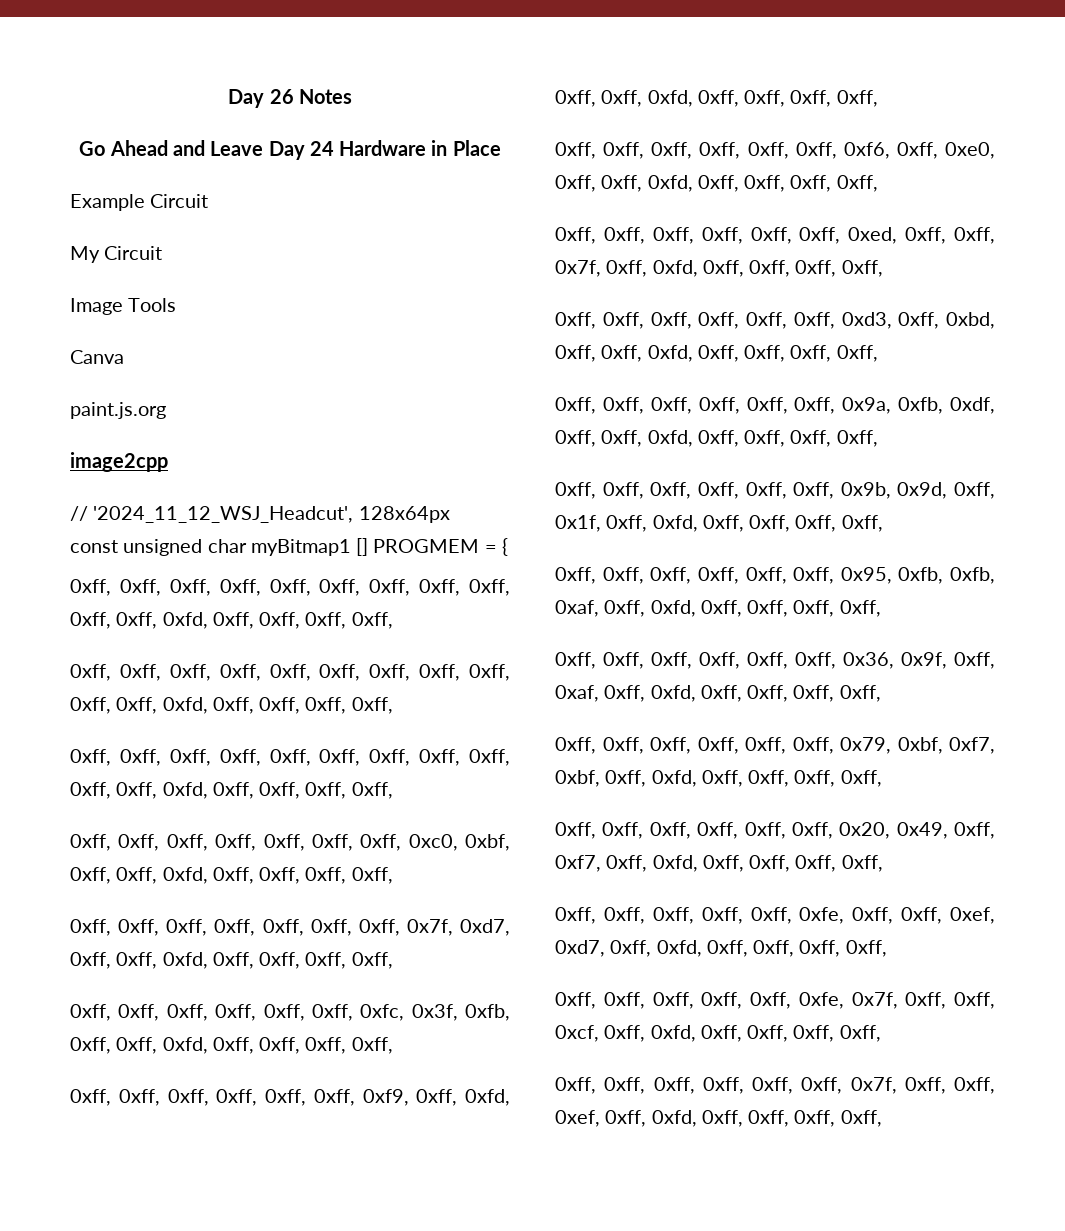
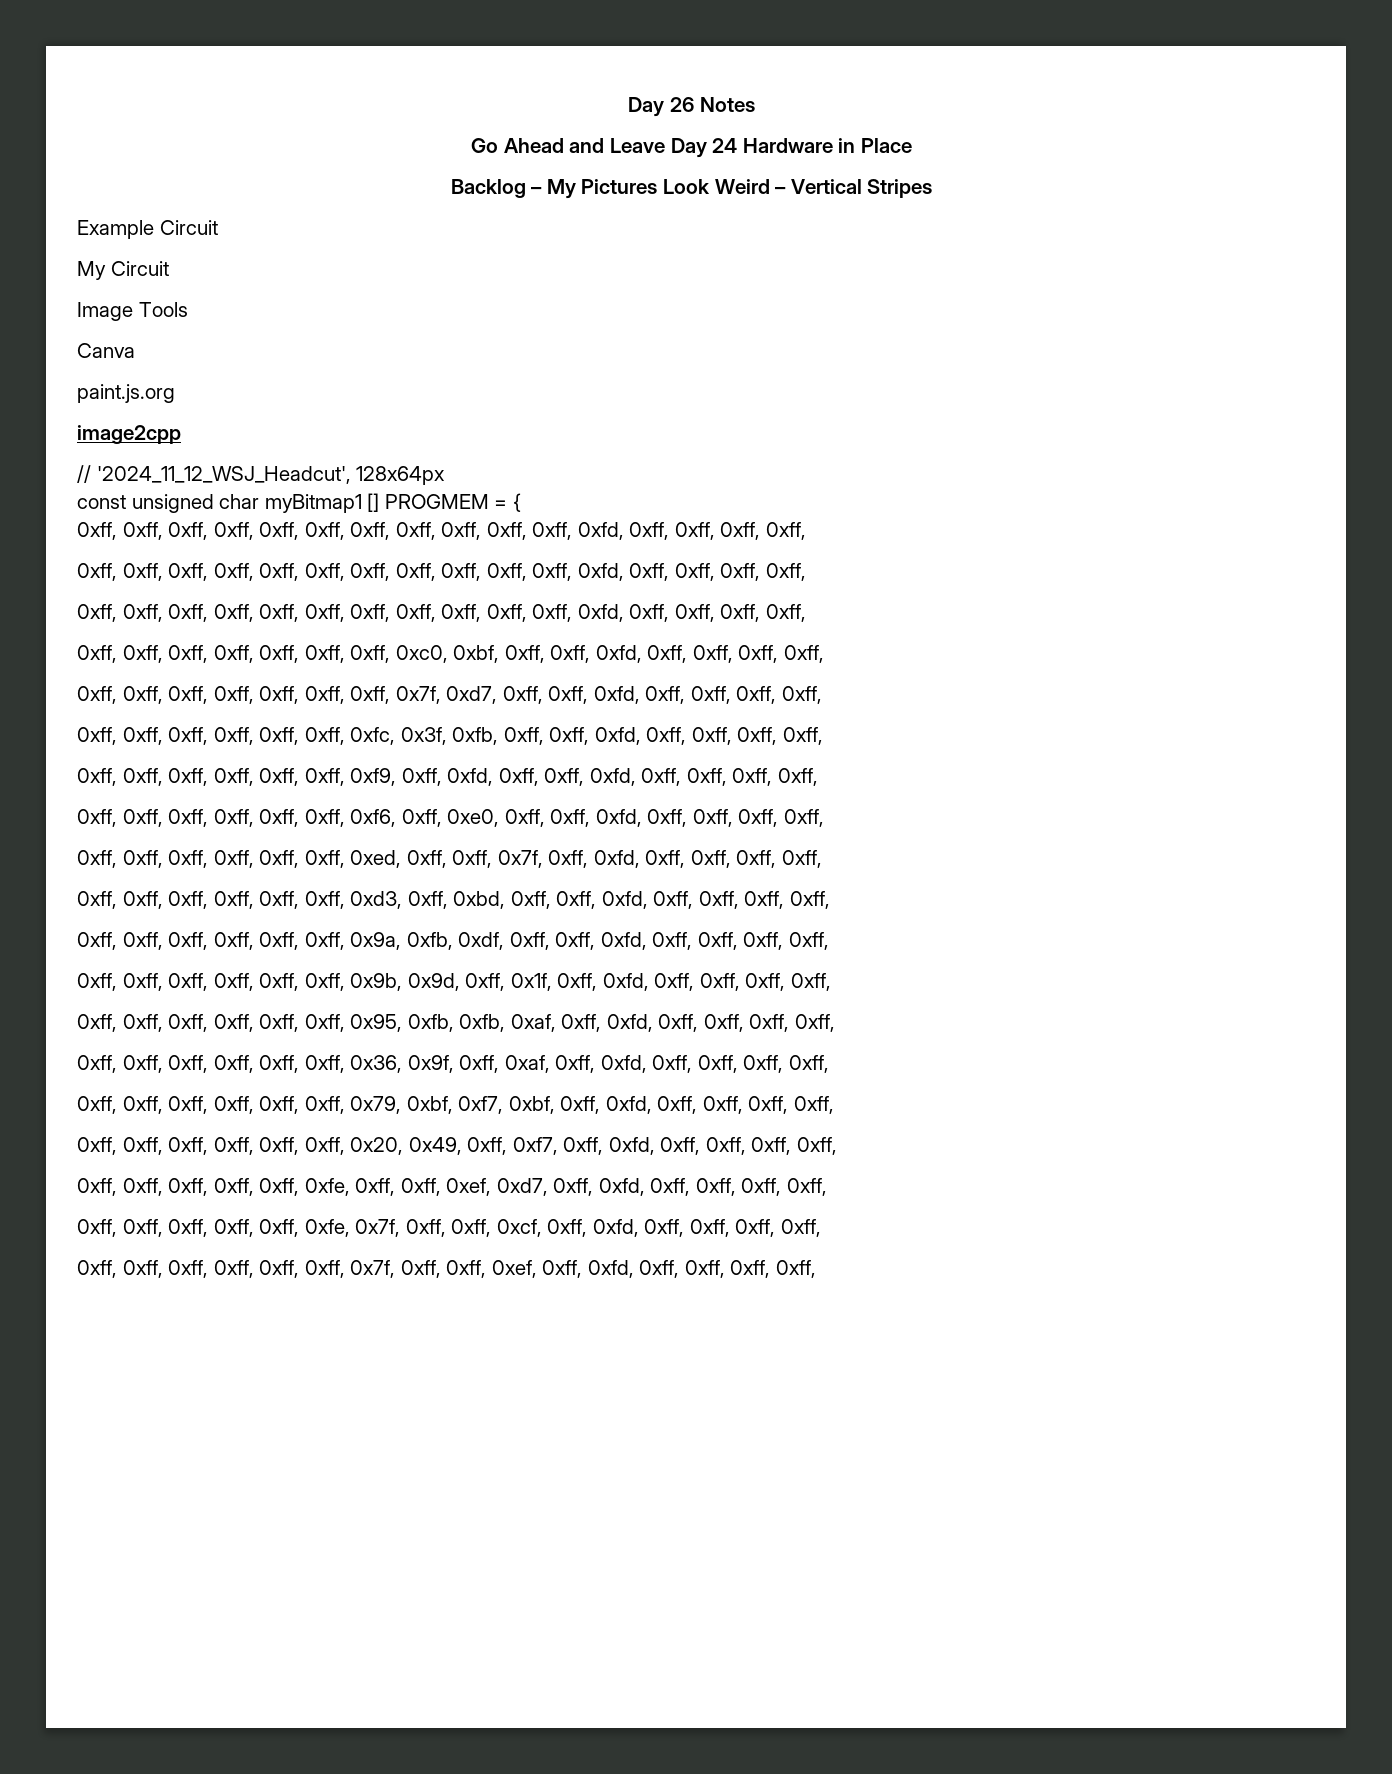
+ Backlog – My Pictures Look Weird – Vertical Stripes

